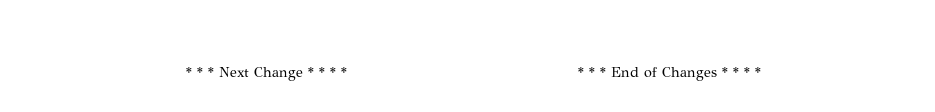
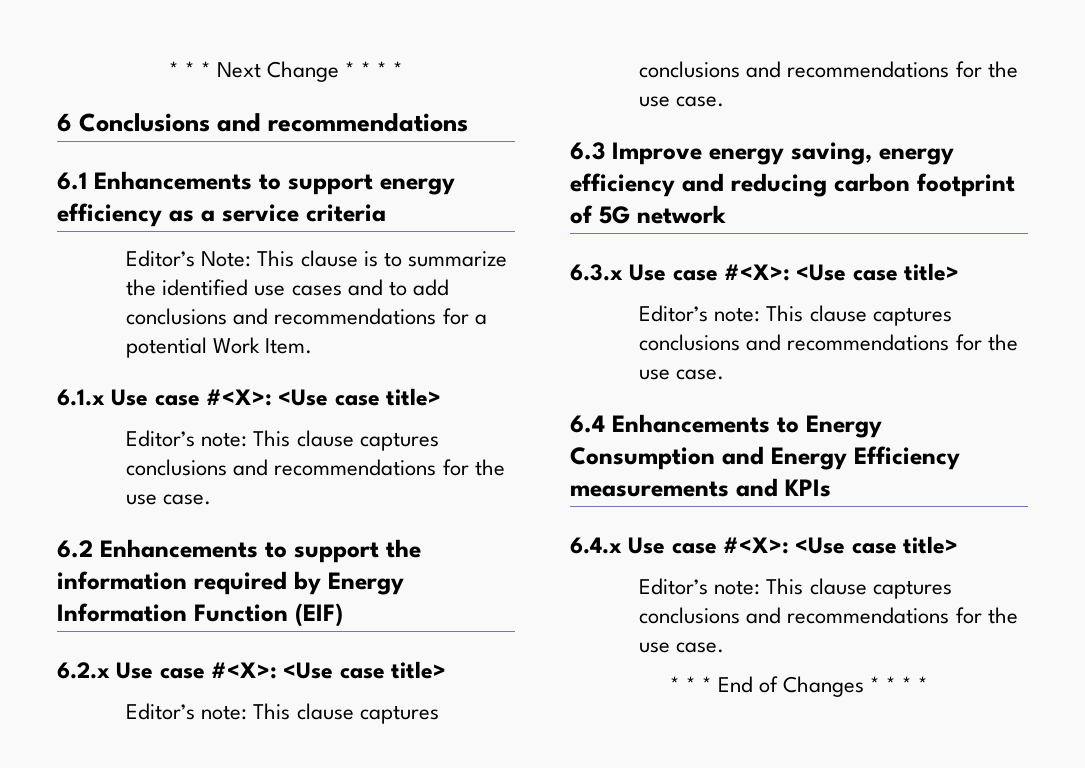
+ 6 Conclusions and recommendations
+ 6.1 Enhancements to support energy efficiency as a service criteria
+ Editor’s Note: This clause is to summarize the identified use cases and to add conclusions and recommendations for a potential Work Item.
+ 6.1.x Use case #<X>: <Use case title>
+ Editor’s note: This clause captures conclusions and recommendations for the use case.
+ 6.2 Enhancements to support the information required by Energy Information Function (EIF)
+ 6.2.x Use case #<X>: <Use case title>
+ Editor’s note: This clause captures conclusions and recommendations for the use case.
+ 6.3 Improve energy saving, energy efficiency and reducing carbon footprint of 5G network
+ 6.3.x Use case #<X>: <Use case title>
+ Editor’s note: This clause captures conclusions and recommendations for the use case.
+ 6.4 Enhancements to Energy Consumption and Energy Efficiency measurements and KPIs
+ 6.4.x Use case #<X>: <Use case title>
+ Editor’s note: This clause captures conclusions and recommendations for the use case.

